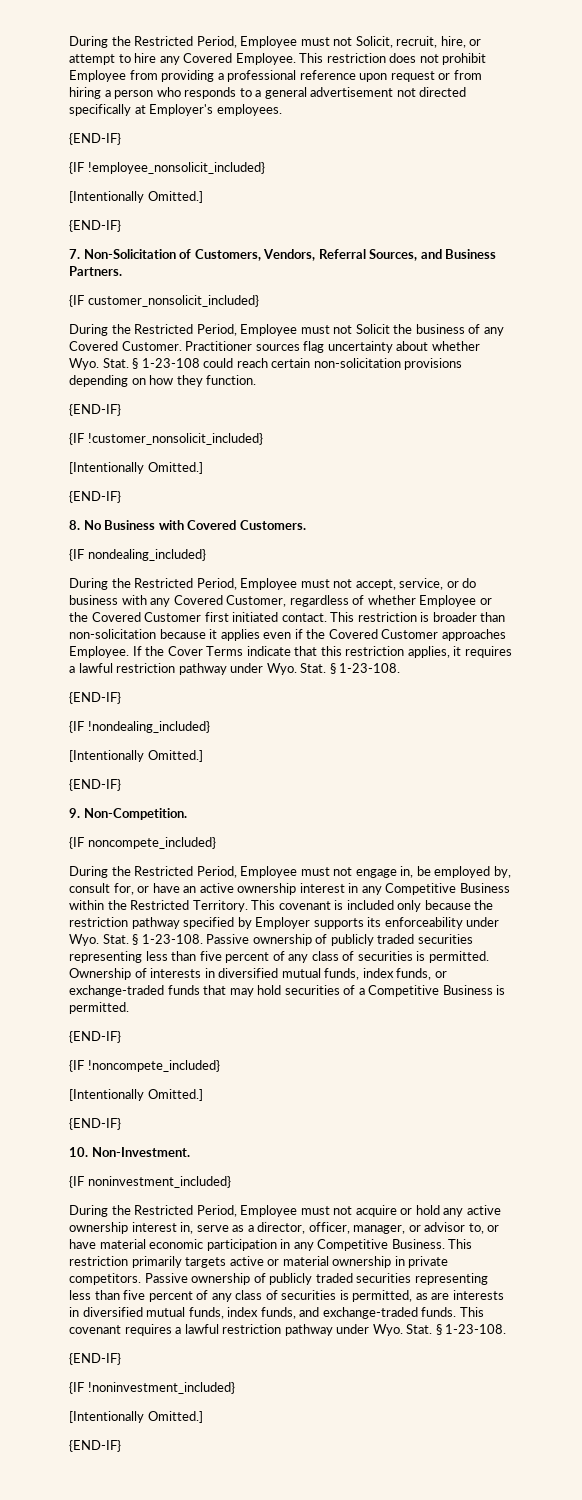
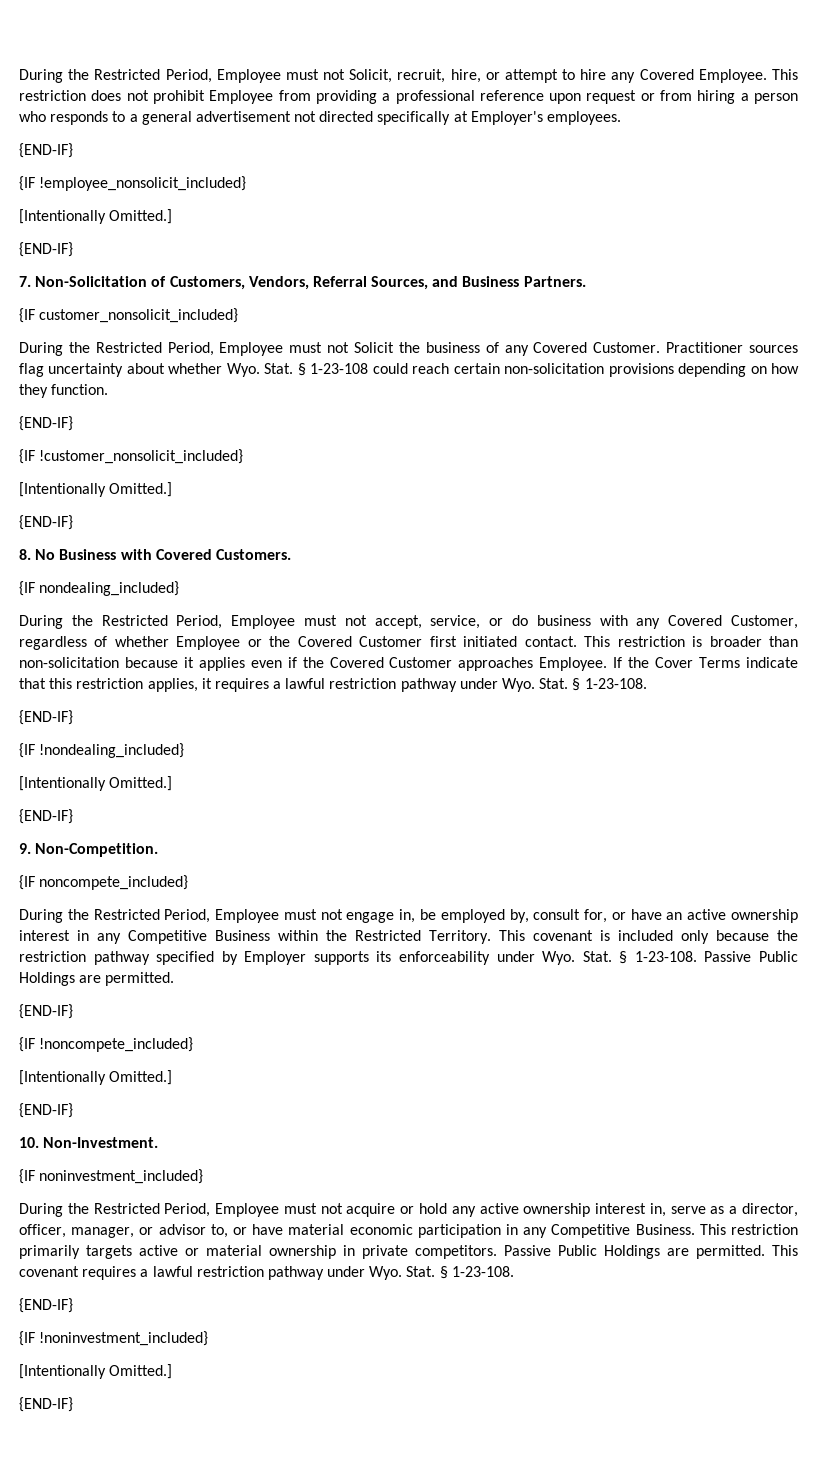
- § 1-23-108. Passive ownership of publicly traded securities representing less than five percent of any class of securities is permitted. Ownership of interests in diversified mutual funds, index funds, or exchange-traded funds that may hold securities of a Competitive Business is permitted.
+ § 1-23-108. Passive Public Holdings are permitted.
- This restriction primarily targets active or material ownership in private competitors. Passive ownership of publicly traded securities representing less than five percent of any class of securities is permitted, as are interests in diversified mutual funds, index funds, and exchange-traded funds.
+ This restriction primarily targets active or material ownership in private competitors. Passive Public Holdings are permitted.

